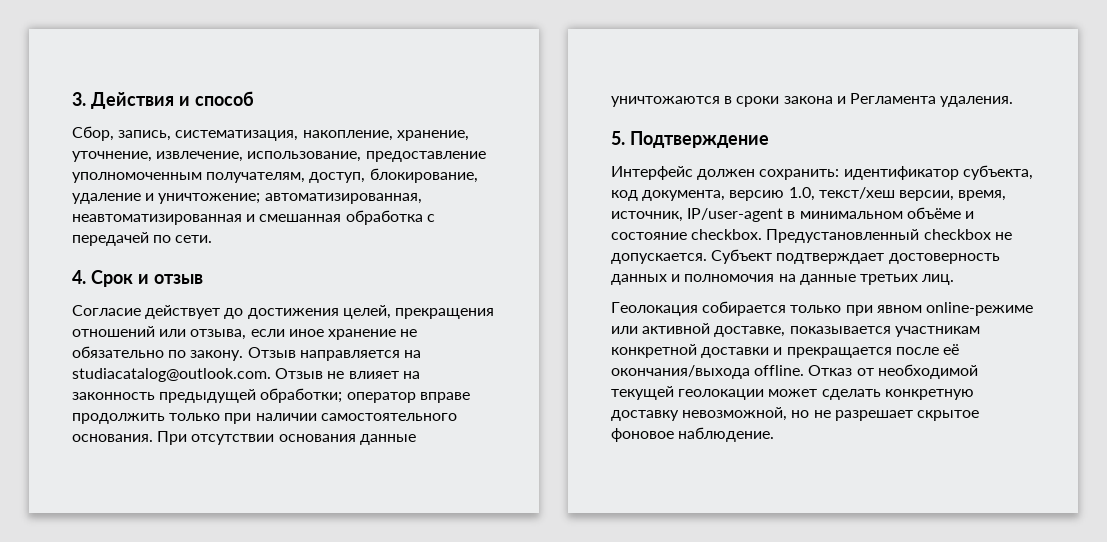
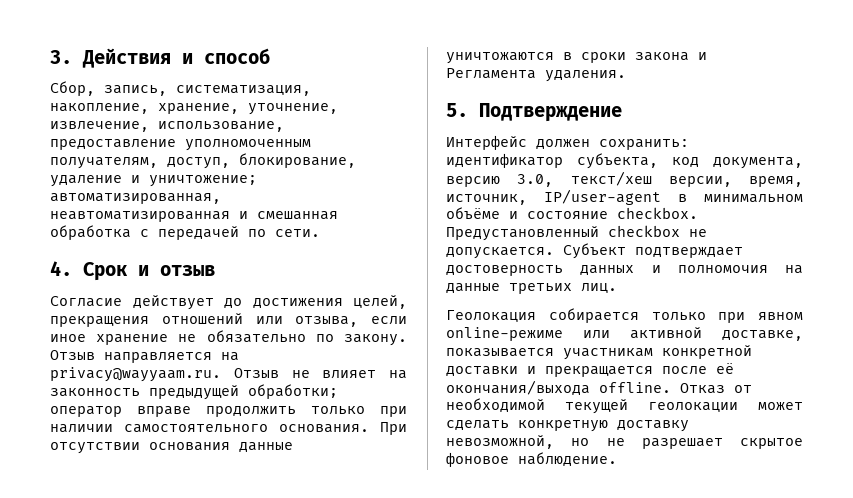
- Отзыв направляется на studiacatalog@outlook.com. Отзыв не влияет на законность предыдущей обработки; оператор вправе продолжить только при наличии самостоятельного основания.
+ Отзыв направляется на privacy@wayyaam.ru. Отзыв не влияет на законность предыдущей обработки; оператор вправе продолжить только при наличии самостоятельного основания.
- Интерфейс должен сохранить: идентификатор субъекта, код документа, версию 1.0, текст/хеш версии, время, источник, IP/user-agent в минимальном объёме и состояние checkbox.
+ Интерфейс должен сохранить: идентификатор субъекта, код документа, версию 3.0, текст/хеш версии, время, источник, IP/user-agent в минимальном объёме и состояние checkbox.

